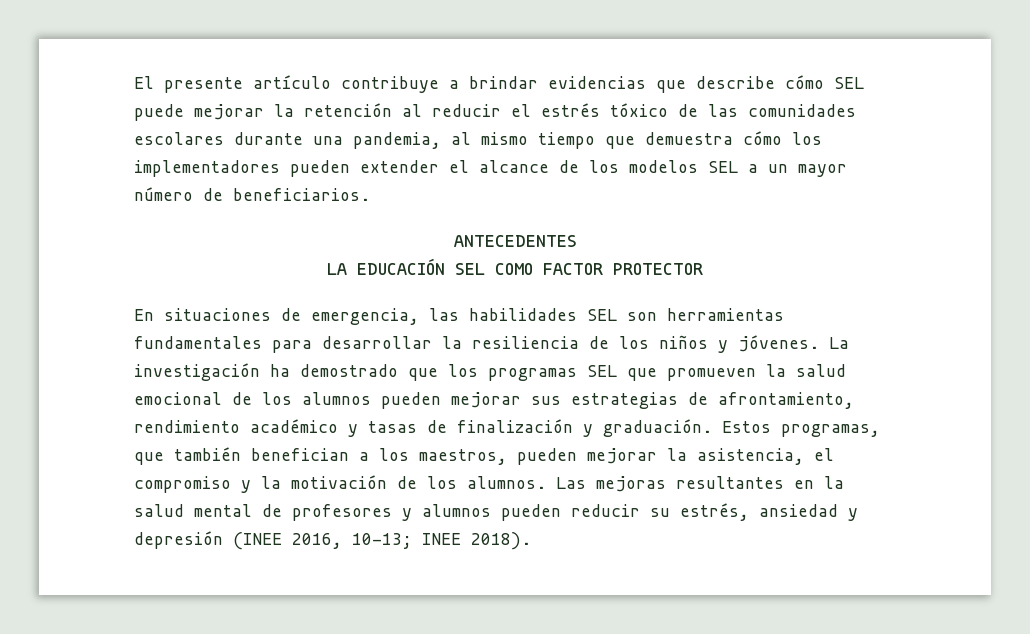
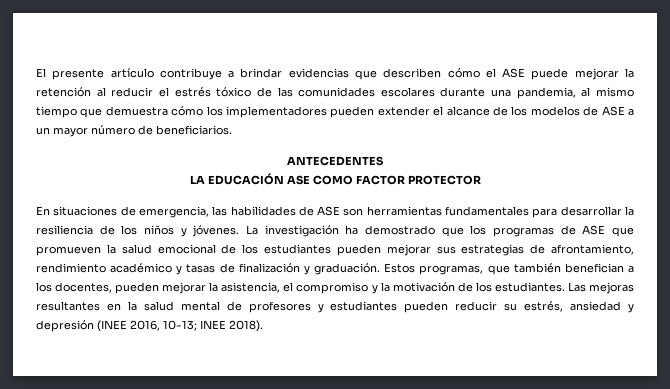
- El presente artículo contribuye a brindar evidencias que describe cómo SEL puede mejorar la retención al reducir el estrés tóxico de las comunidades escolares durante una pandemia, al mismo tiempo que demuestra cómo los implementadores pueden extender el alcance de los modelos SEL a un mayor número de beneficiarios.
+ El presente artículo contribuye a brindar evidencias que describen cómo el ASE puede mejorar la retención al reducir el estrés tóxico de las comunidades escolares durante una pandemia, al mismo tiempo que demuestra cómo los implementadores pueden extender el alcance de los modelos de ASE a un mayor número de beneficiarios.
- LA EDUCACIÓN SEL COMO FACTOR PROTECTOR
+ LA EDUCACIÓN ASE COMO FACTOR PROTECTOR
- En situaciones de emergencia, las habilidades SEL son herramientas fundamentales para desarrollar la resiliencia de los niños y jóvenes.
+ En situaciones de emergencia, las habilidades de ASE son herramientas fundamentales para desarrollar la resiliencia de los niños y jóvenes.
- La investigación ha demostrado que los programas SEL que promueven la salud emocional de los alumnos pueden mejorar sus estrategias de afrontamiento, rendimiento académico y tasas de finalización y graduación.
+ La investigación ha demostrado que los programas de ASE que promueven la salud emocional de los estudiantes pueden mejorar sus estrategias de afrontamiento, rendimiento académico y tasas de finalización y graduación.
- Estos programas, que también benefician a los maestros, pueden mejorar la asistencia, el compromiso y la motivación de los alumnos.
+ Estos programas, que también benefician a los docentes, pueden mejorar la asistencia, el compromiso y la motivación de los estudiantes.
- Las mejoras resultantes en la salud mental de profesores y alumnos pueden reducir su estrés, ansiedad y depresión (INEE 2016, 10-13; INEE 2018).
+ Las mejoras resultantes en la salud mental de profesores y estudiantes pueden reducir su estrés, ansiedad y depresión (INEE 2016, 10-13; INEE 2018).

